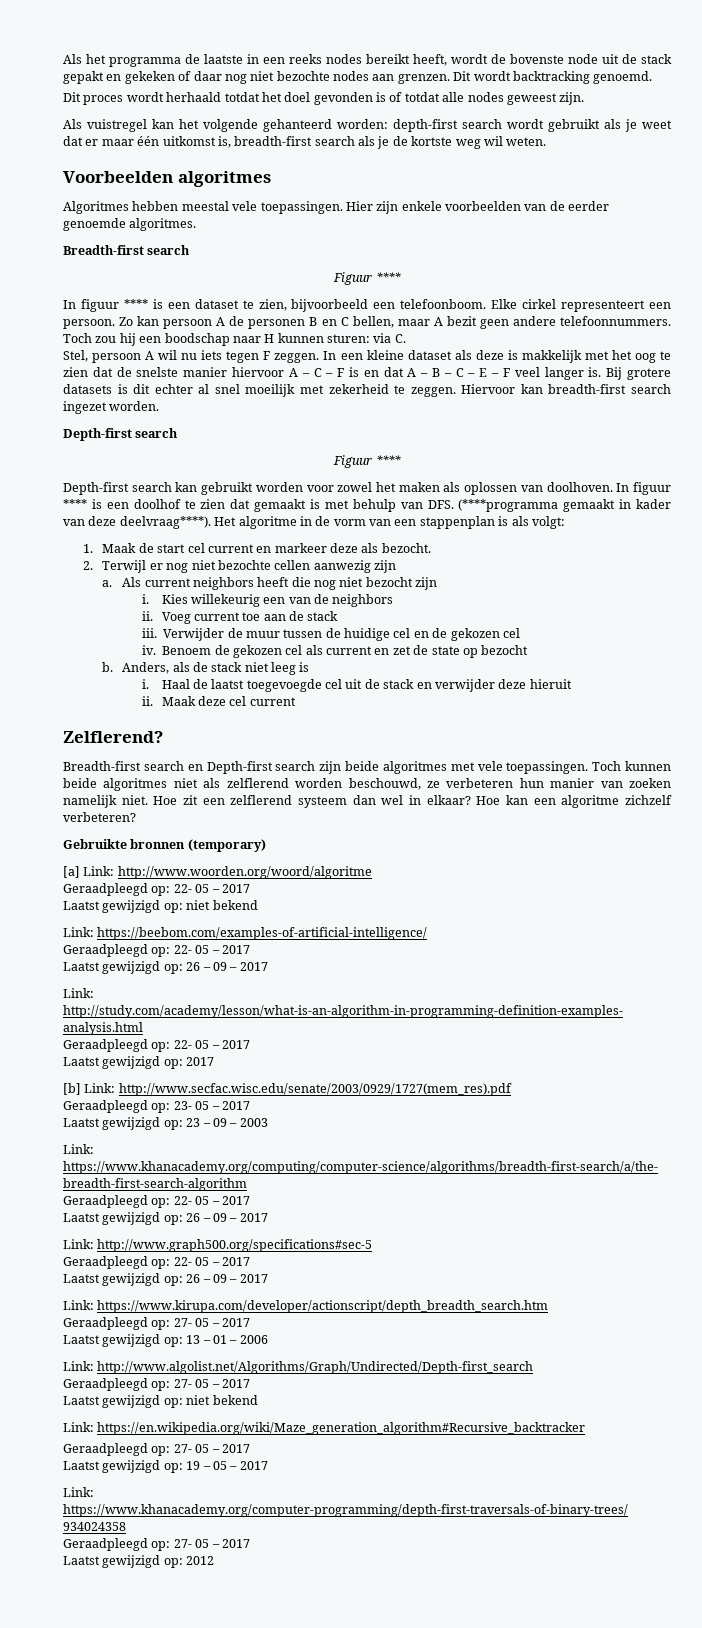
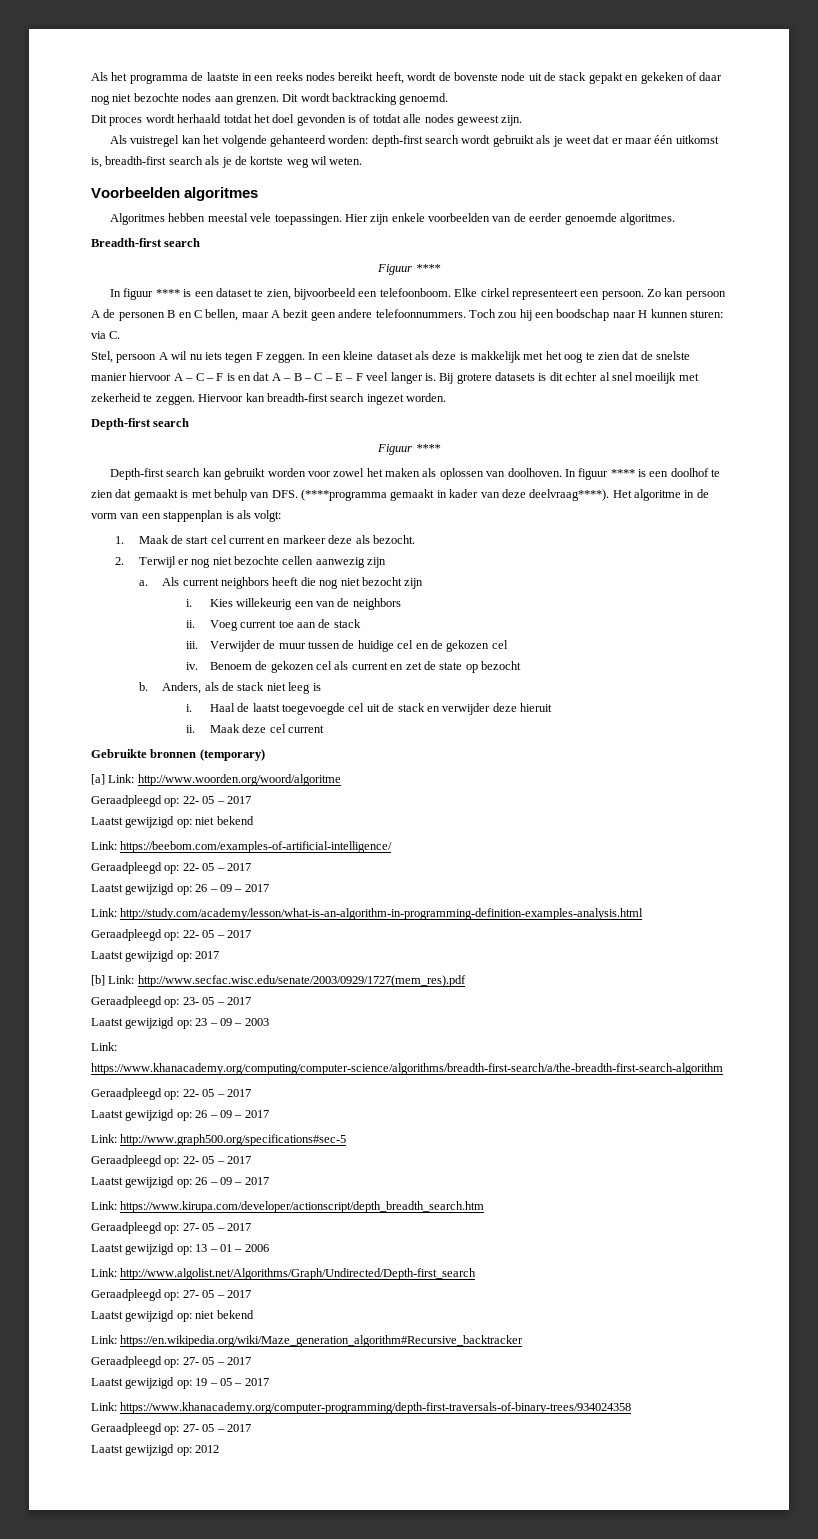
- Zelflerend?
- Breadth-first search en Depth-first search zijn beide algoritmes met vele toepassingen. Toch kunnen beide algoritmes niet als zelflerend worden beschouwd, ze verbeteren hun manier van zoeken namelijk niet. Hoe zit een zelflerend systeem dan wel in elkaar? Hoe kan een algoritme zichzelf verbeteren?

